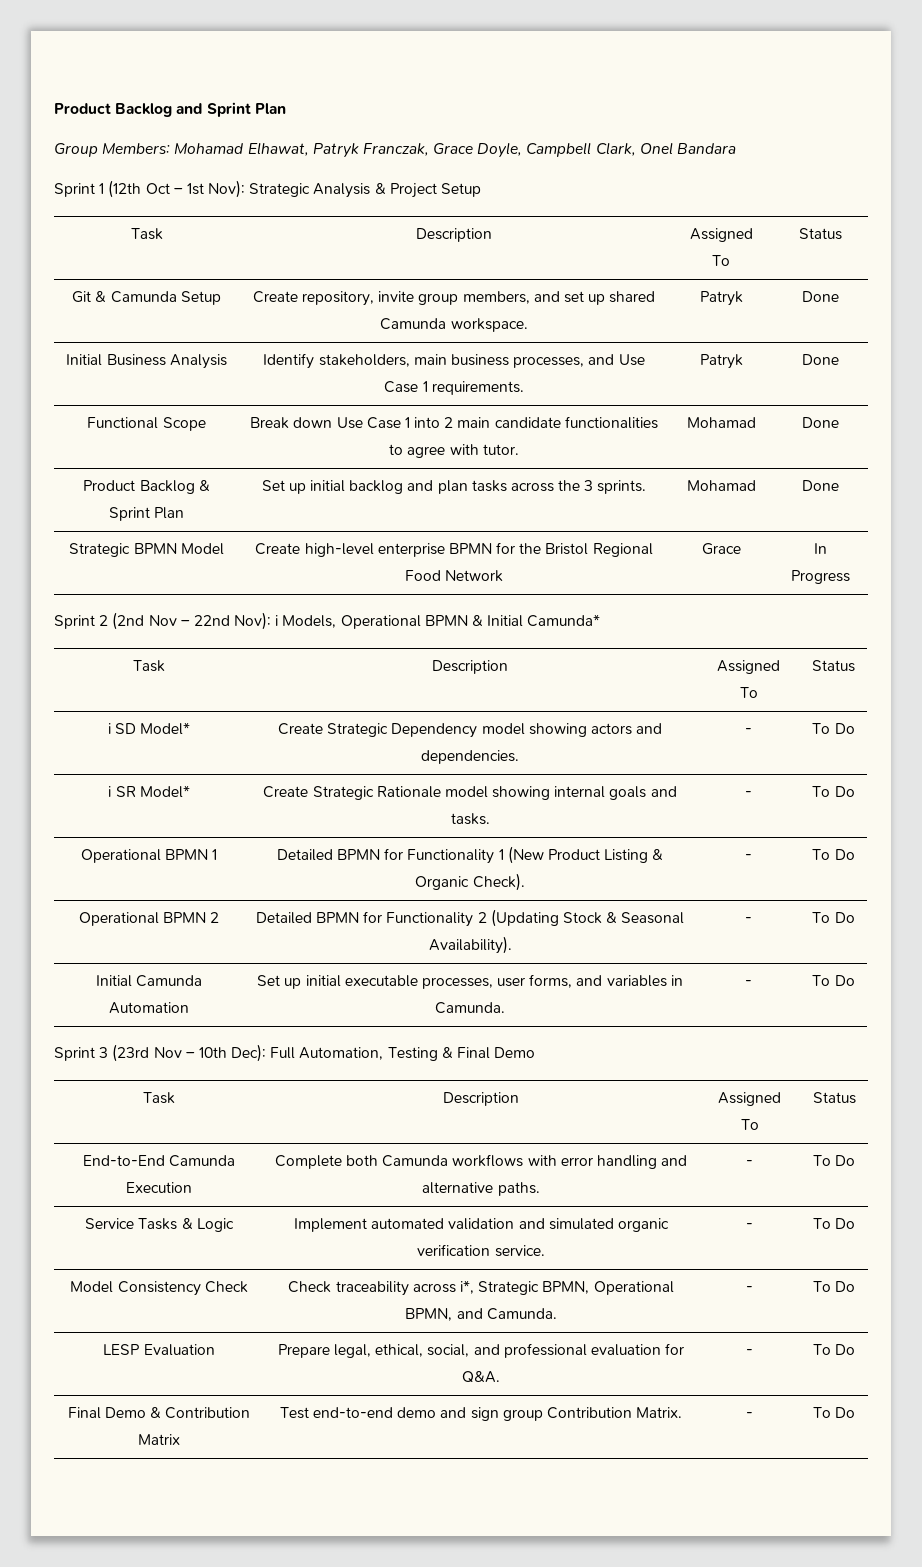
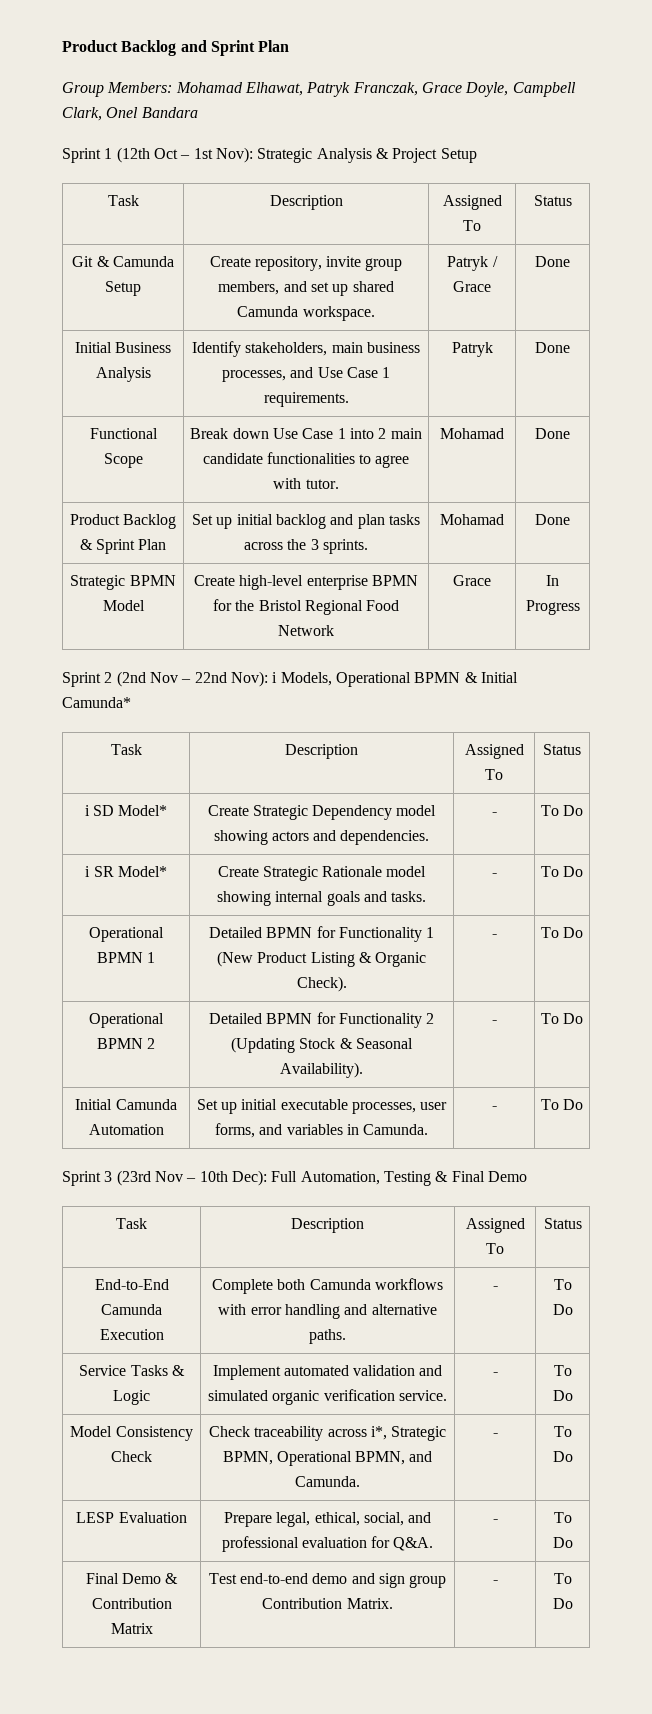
- Git & Camunda Setup | Create repository, invite group members, and set up shared Camunda workspace. | Patryk | Done
+ Git & Camunda Setup | Create repository, invite group members, and set up shared Camunda workspace. | Patryk / Grace | Done

